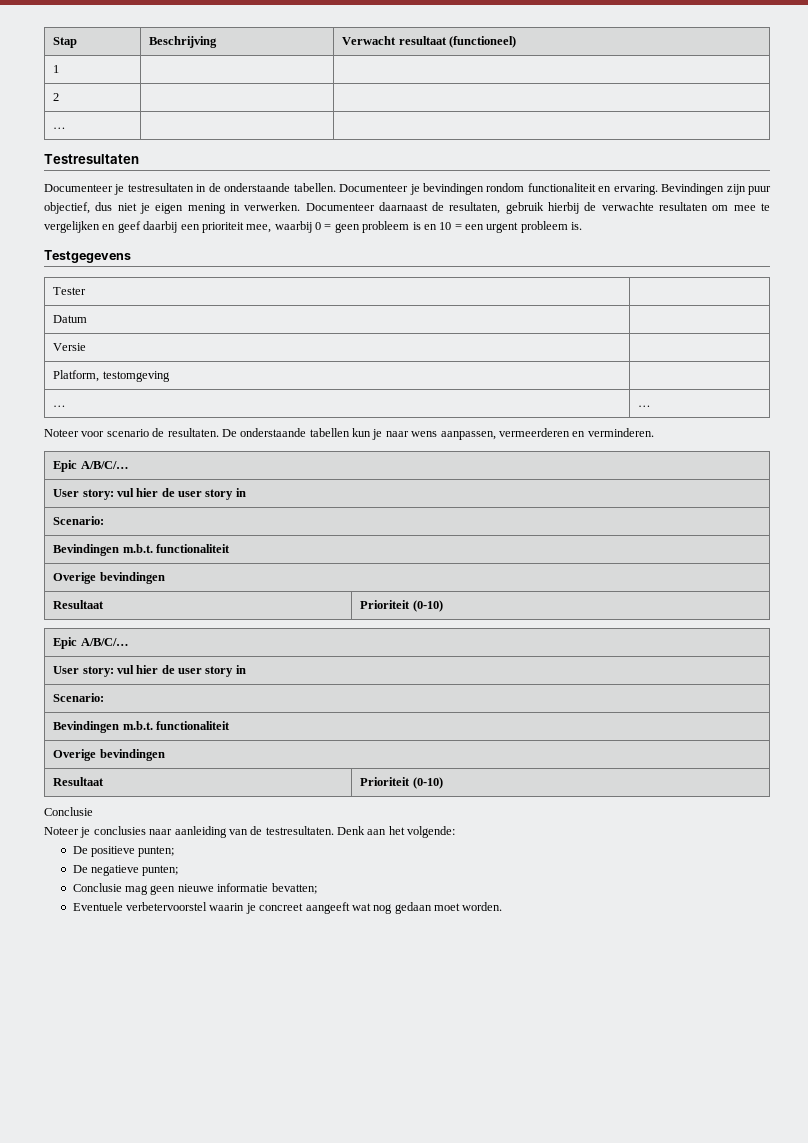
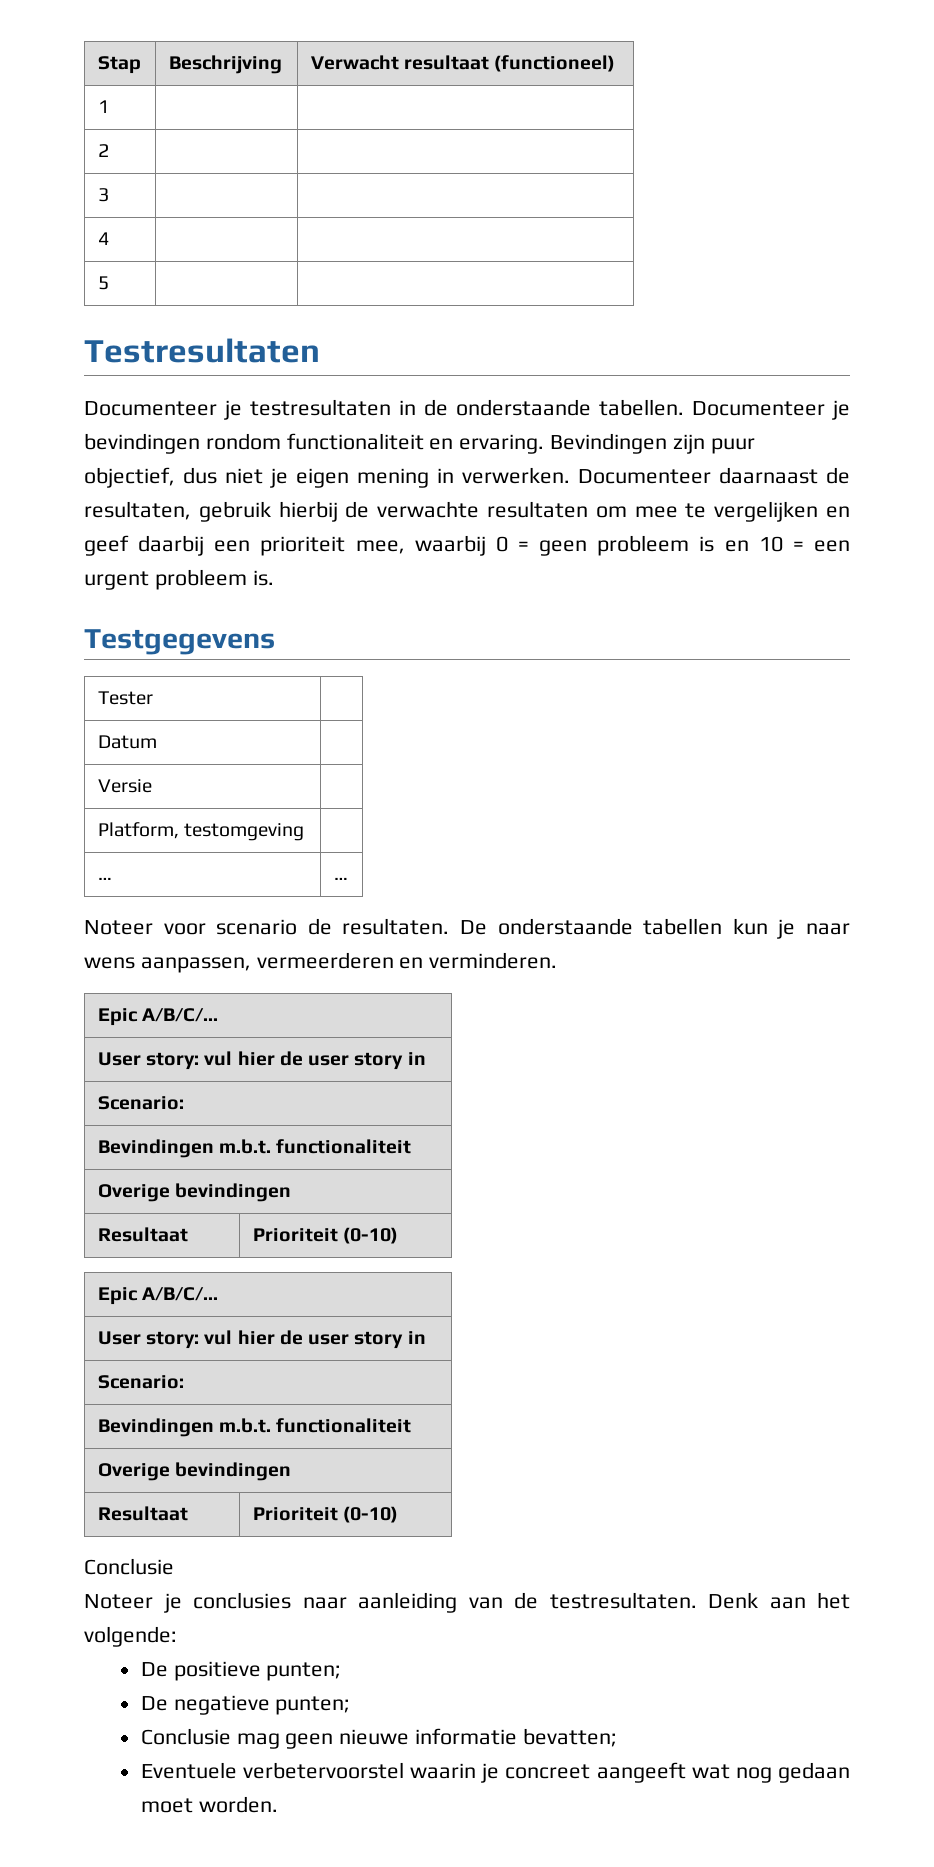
- … | |
+ 3 | |
+ 4 | |
+ 5 | |

